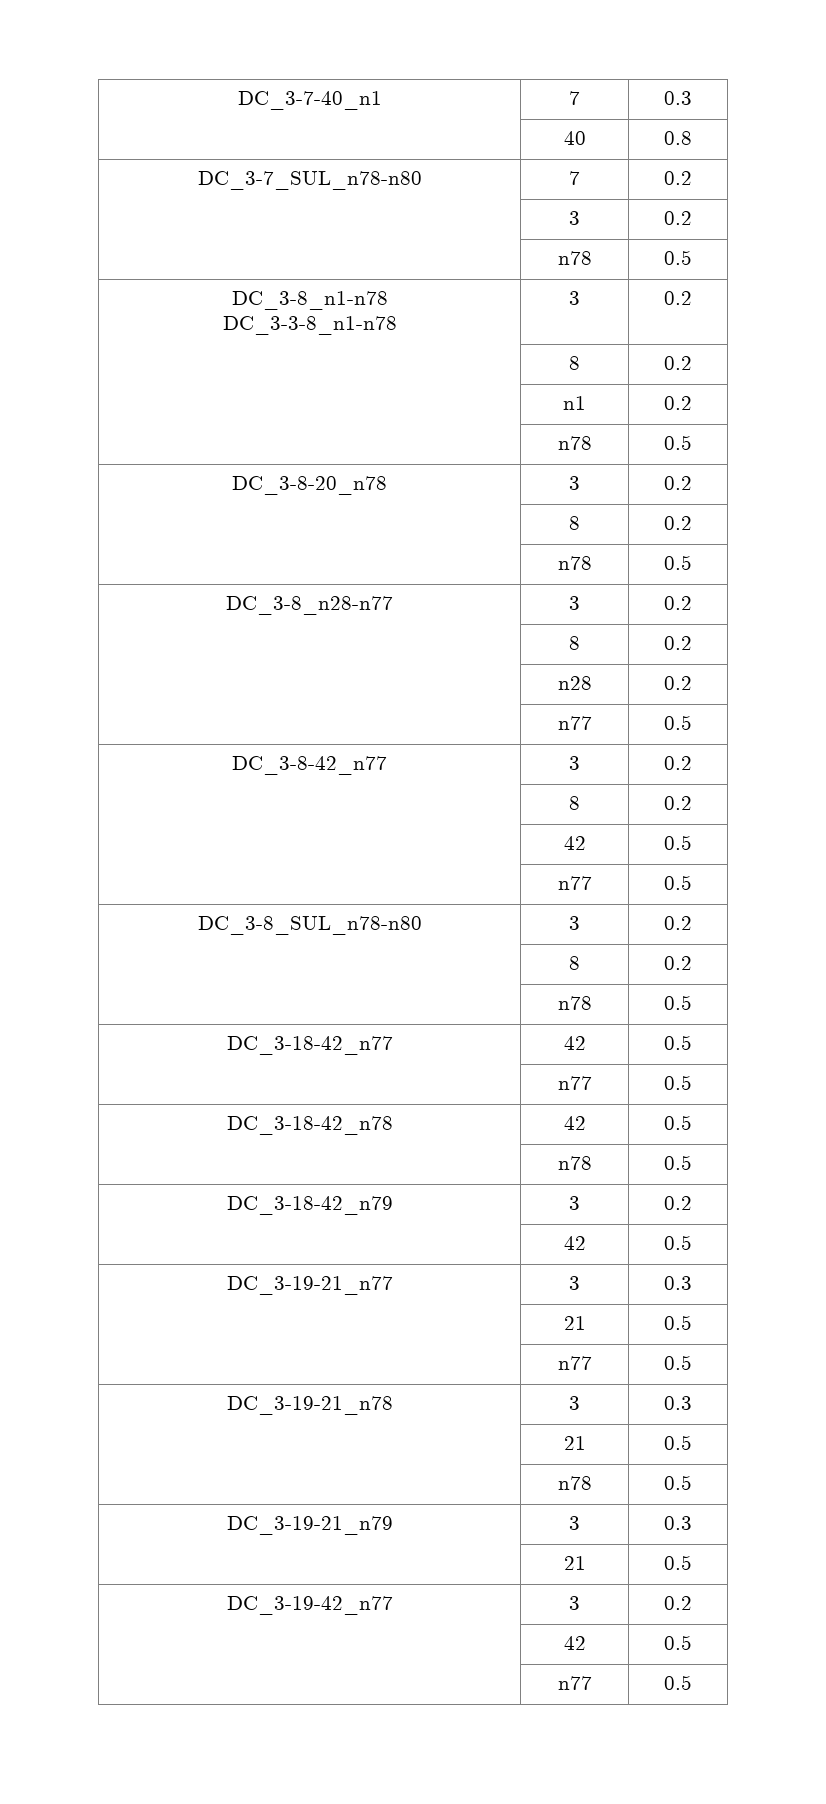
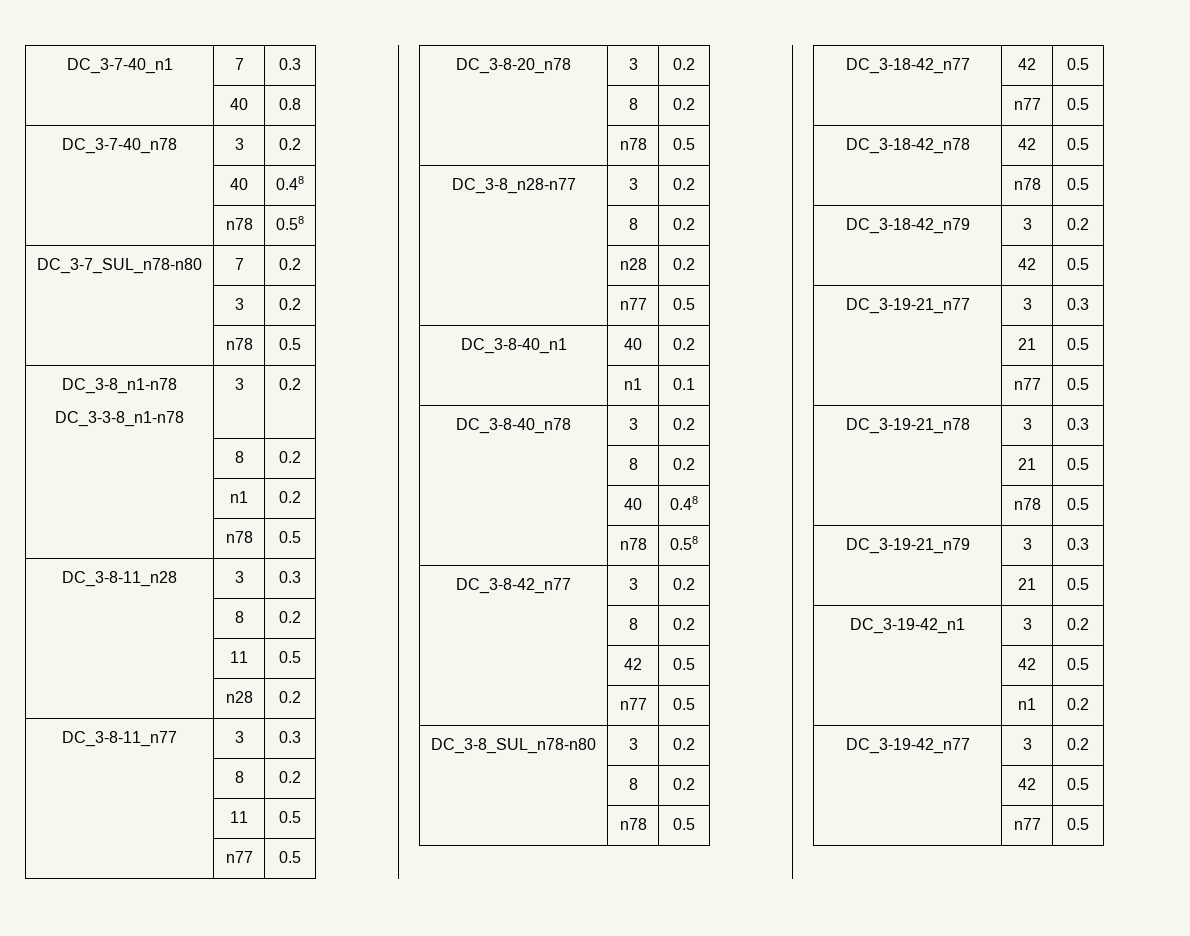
+ DC_3-7-40_n78 | 3 | 0.2
+ | 40 | 0.48
+ | n78 | 0.58
+ DC_3-8-11_n28 | 3 | 0.3
+ | 8 | 0.2
+ | 11 | 0.5
+ | n28 | 0.2
+ DC_3-8-11_n77 | 3 | 0.3
+ | 8 | 0.2
+ | 11 | 0.5
+ | n77 | 0.5
+ DC_3-8-40_n1 | 40 | 0.2
+ | n1 | 0.1
+ DC_3-8-40_n78 | 3 | 0.2
+ | 8 | 0.2
+ | 40 | 0.48
+ | n78 | 0.58
+ DC_3-19-42_n1 | 3 | 0.2
+ | 42 | 0.5
+ | n1 | 0.2

